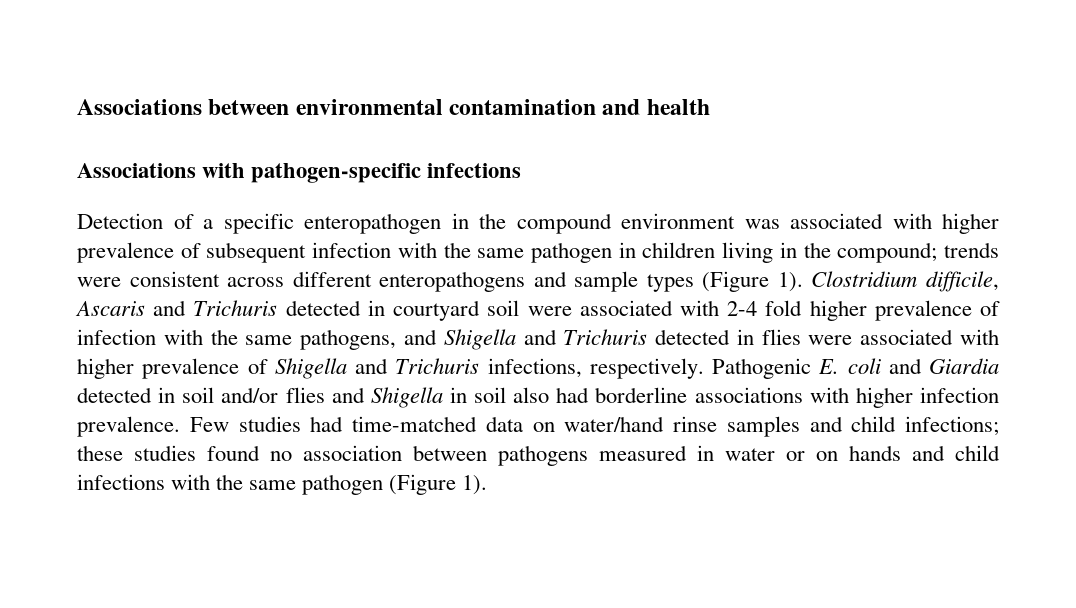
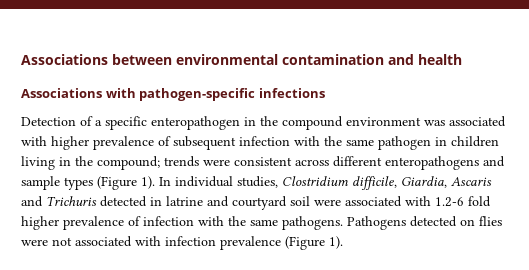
- Clostridium difficile, Ascaris and Trichuris detected in courtyard soil were associated with 2-4 fold higher prevalence of infection with the same pathogens, and Shigella and Trichuris detected in flies were associated with higher prevalence of Shigella and Trichuris infections, respectively. Pathogenic E. coli and Giardia detected in soil and/or flies and Shigella in soil also had borderline associations with higher infection prevalence. Few studies had time-matched data on water/hand rinse samples and child infections; these studies found no association between pathogens measured in water or on hands and child infections with the same pathogen (Figure 1).
+ In individual studies, Clostridium difficile, Giardia, Ascaris and Trichuris detected in latrine and courtyard soil were associated with 1.2-6 fold higher prevalence of infection with the same pathogens. Pathogens detected on flies were not associated with infection prevalence (Figure 1).

